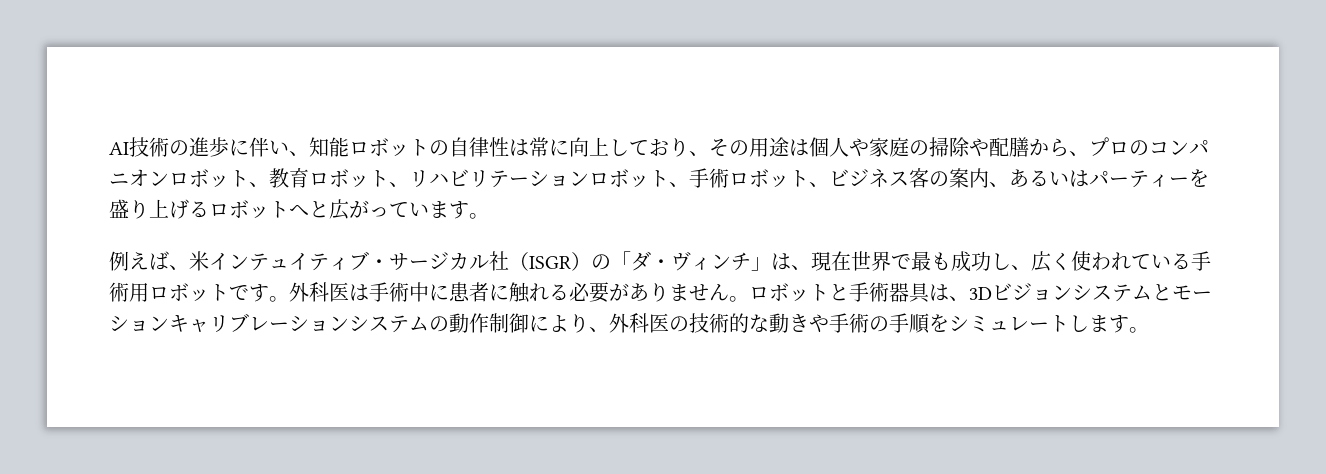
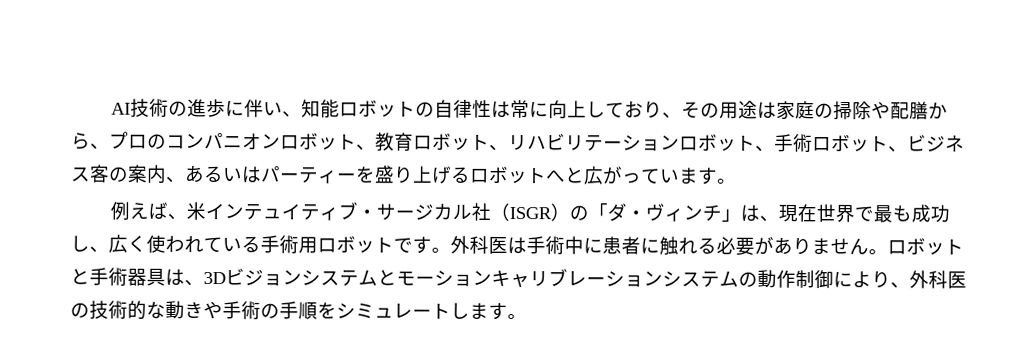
- AI技術の進歩に伴い、知能ロボットの自律性は常に向上しており、その用途は個人や家庭の掃除や配膳から、プロのコンパニオンロボット、教育ロボット、リハビリテーションロボット、手術ロボット、ビジネス客の案内、あるいはパーティーを盛り上げるロボットへと広がっています。
+ AI技術の進歩に伴い、知能ロボットの自律性は常に向上しており、その用途は家庭の掃除や配膳から、プロのコンパニオンロボット、教育ロボット、リハビリテーションロボット、手術ロボット、ビジネス客の案内、あるいはパーティーを盛り上げるロボットへと広がっています。

